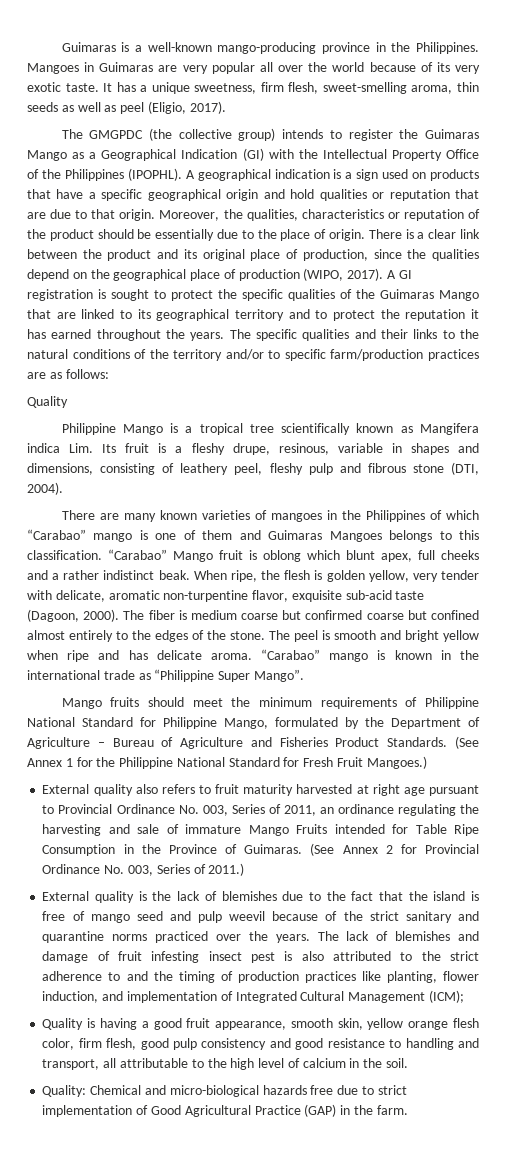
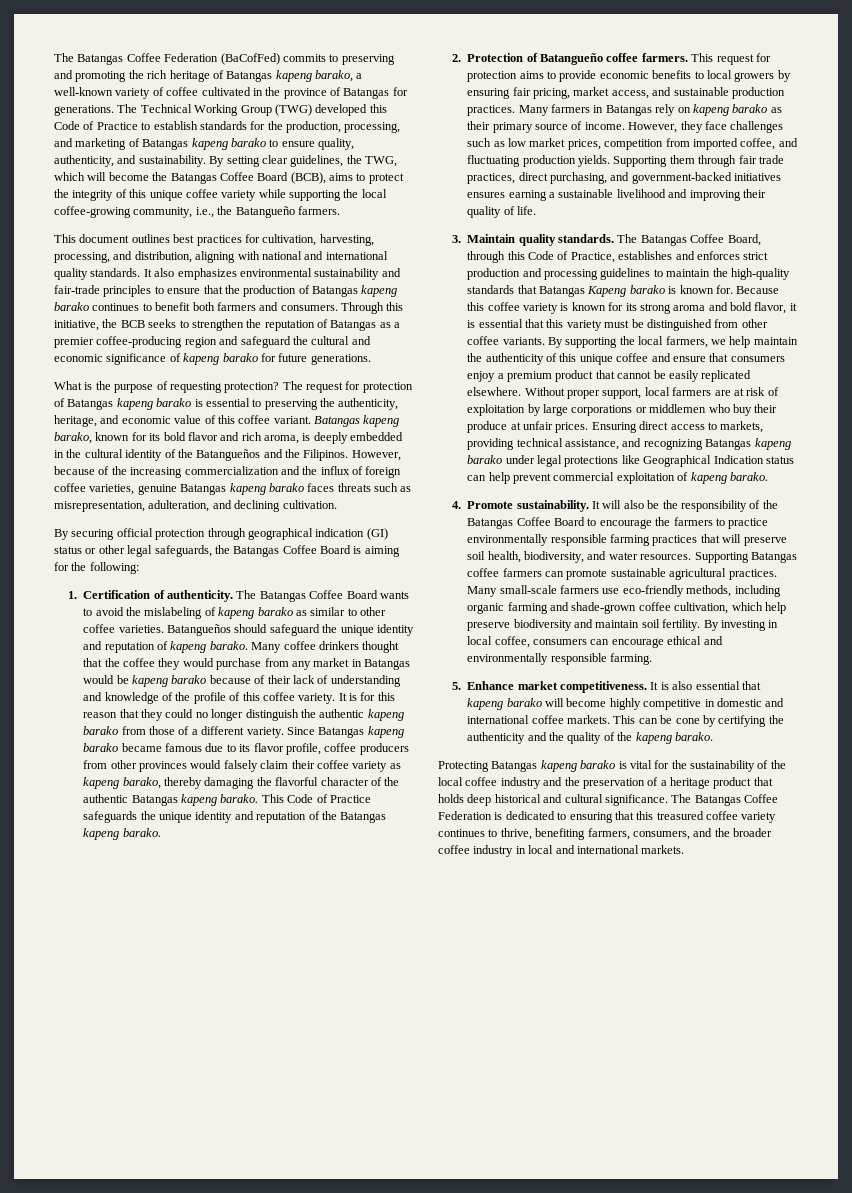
- Guimaras is a well-known mango-producing province in the Philippines. Mangoes in Guimaras are very popular all over the world because of its very exotic taste. It has a unique sweetness, firm flesh, sweet-smelling aroma, thin seeds as well as peel (Eligio, 2017).
- The GMGPDC (the collective group) intends to register the Guimaras Mango as a Geographical Indication (GI) with the Intellectual Property Office of the Philippines (IPOPHL). A geographical indication is a sign used on products that have a specific geographical origin and hold qualities or reputation that are due to that origin. Moreover, the qualities, characteristics or reputation of the product should be essentially due to the place of origin. There is a clear link between the product and its original place of production, since the qualities depend on the geographical place of production (WIPO, 2017). A GI registration is sought to protect the specific qualities of the Guimaras Mango that are linked to its geographical territory and to protect the reputation it has earned throughout the years. The specific qualities and their links to the natural conditions of the territory and/or to specific farm/production practices are as follows:
- Quality
- Philippine Mango is a tropical tree scientifically known as Mangifera indica Lim. Its fruit is a fleshy drupe, resinous, variable in shapes and dimensions, consisting of leathery peel, fleshy pulp and fibrous stone (DTI, 2004).
- There are many known varieties of mangoes in the Philippines of which “Carabao” mango is one of them and Guimaras Mangoes belongs to this classification. “Carabao” Mango fruit is oblong which blunt apex, full cheeks and a rather indistinct beak. When ripe, the flesh is golden yellow, very tender with delicate, aromatic non-turpentine flavor, exquisite sub-acid taste (Dagoon, 2000). The fiber is medium coarse but confirmed coarse but confined almost entirely to the edges of the stone. The peel is smooth and bright yellow when ripe and has delicate aroma. “Carabao” mango is known in the international trade as “Philippine Super Mango”.
- Mango fruits should meet the minimum requirements of Philippine National Standard for Philippine Mango, formulated by the Department of Agriculture – Bureau of Agriculture and Fisheries Product Standards. (See Annex 1 for the Philippine National Standard for Fresh Fruit Mangoes.)
- External quality also refers to fruit maturity harvested at right age pursuant to Provincial Ordinance No. 003, Series of 2011, an ordinance regulating the harvesting and sale of immature Mango Fruits intended for Table Ripe Consumption in the Province of Guimaras. (See Annex 2 for Provincial Ordinance No. 003, Series of 2011.)
- External quality is the lack of blemishes due to the fact that the island is free of mango seed and pulp weevil because of the strict sanitary and quarantine norms practiced over the years. The lack of blemishes and damage of fruit infesting insect pest is also attributed to the strict adherence to and the timing of production practices like planting, flower induction, and implementation of Integrated Cultural Management (ICM);
- Quality is having a good fruit appearance, smooth skin, yellow orange flesh color, firm flesh, good pulp consistency and good resistance to handling and transport, all attributable to the high level of calcium in the soil.
- Quality: Chemical and micro-biological hazards free due to strict implementation of Good Agricultural Practice (GAP) in the farm.
+ The Batangas Coffee Federation (BaCofFed) commits to preserving and promoting the rich heritage of Batangas kapeng barako, a well-known variety of coffee cultivated in the province of Batangas for generations. The Technical Working Group (TWG) developed this Code of Practice to establish standards for the production, processing, and marketing of Batangas kapeng barako to ensure quality, authenticity, and sustainability. By setting clear guidelines, the TWG, which will become the Batangas Coffee Board (BCB), aims to protect the integrity of this unique coffee variety while supporting the local coffee-growing community, i.e., the Batangueño farmers.
+ This document outlines best practices for cultivation, harvesting, processing, and distribution, aligning with national and international quality standards. It also emphasizes environmental sustainability and fair-trade principles to ensure that the production of Batangas kapeng barako continues to benefit both farmers and consumers. Through this initiative, the BCB seeks to strengthen the reputation of Batangas as a premier coffee-producing region and safeguard the cultural and economic significance of kapeng barako for future generations.
+ What is the purpose of requesting protection? The request for protection of Batangas kapeng barako is essential to preserving the authenticity, heritage, and economic value of this coffee variant. Batangas kapeng barako, known for its bold flavor and rich aroma, is deeply embedded in the cultural identity of the Batangueños and the Filipinos. However, because of the increasing commercialization and the influx of foreign coffee varieties, genuine Batangas kapeng barako faces threats such as misrepresentation, adulteration, and declining cultivation.
+ By securing official protection through geographical indication (GI) status or other legal safeguards, the Batangas Coffee Board is aiming for the following:
+ 1. Certification of authenticity. The Batangas Coffee Board wants to avoid the mislabeling of kapeng barako as similar to other coffee varieties. Batangueños should safeguard the unique identity and reputation of kapeng barako. Many coffee drinkers thought that the coffee they would purchase from any market in Batangas would be kapeng barako because of their lack of understanding and knowledge of the profile of this coffee variety. It is for this reason that they could no longer distinguish the authentic kapeng barako from those of a different variety. Since Batangas kapeng barako became famous due to its flavor profile, coffee producers from other provinces would falsely claim their coffee variety as kapeng barako, thereby damaging the flavorful character of the authentic Batangas kapeng barako. This Code of Practice safeguards the unique identity and reputation of the Batangas kapeng barako.
+ 2. Protection of Batangueño coffee farmers. This request for protection aims to provide economic benefits to local growers by ensuring fair pricing, market access, and sustainable production practices. Many farmers in Batangas rely on kapeng barako as their primary source of income. However, they face challenges such as low market prices, competition from imported coffee, and fluctuating production yields. Supporting them through fair trade practices, direct purchasing, and government-backed initiatives ensures earning a sustainable livelihood and improving their quality of life.
+ 3. Maintain quality standards. The Batangas Coffee Board, through this Code of Practice, establishes and enforces strict production and processing guidelines to maintain the high-quality standards that Batangas Kapeng barako is known for. Because this coffee variety is known for its strong aroma and bold flavor, it is essential that this variety must be distinguished from other coffee variants. By supporting the local farmers, we help maintain the authenticity of this unique coffee and ensure that consumers enjoy a premium product that cannot be easily replicated elsewhere. Without proper support, local farmers are at risk of exploitation by large corporations or middlemen who buy their produce at unfair prices. Ensuring direct access to markets, providing technical assistance, and recognizing Batangas kapeng barako under legal protections like Geographical Indication status can help prevent commercial exploitation of kapeng barako.
+ 4. Promote sustainability. It will also be the responsibility of the Batangas Coffee Board to encourage the farmers to practice environmentally responsible farming practices that will preserve soil health, biodiversity, and water resources. Supporting Batangas coffee farmers can promote sustainable agricultural practices. Many small-scale farmers use eco-friendly methods, including organic farming and shade-grown coffee cultivation, which help preserve biodiversity and maintain soil fertility. By investing in local coffee, consumers can encourage ethical and environmentally responsible farming.
+ 5. Enhance market competitiveness. It is also essential that kapeng barako will become highly competitive in domestic and international coffee markets. This can be cone by certifying the authenticity and the quality of the kapeng barako.
+ Protecting Batangas kapeng barako is vital for the sustainability of the local coffee industry and the preservation of a heritage product that holds deep historical and cultural significance. The Batangas Coffee Federation is dedicated to ensuring that this treasured coffee variety continues to thrive, benefiting farmers, consumers, and the broader coffee industry in local and international markets.

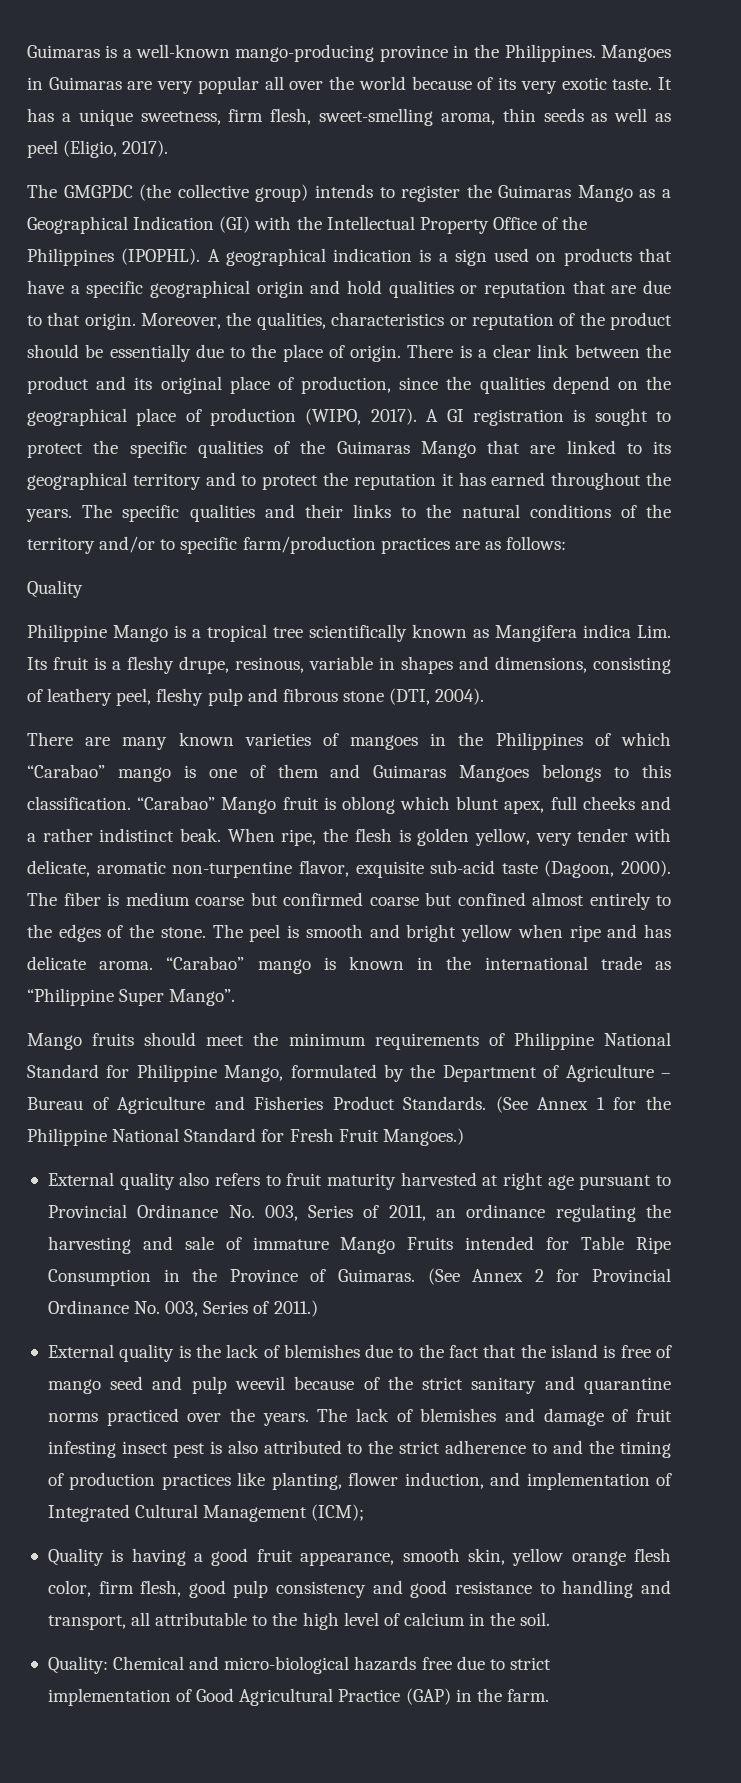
- The Batangas Coffee Federation (BaCofFed) commits to preserving and promoting the rich heritage of Batangas kapeng barako, a well-known variety of coffee cultivated in the province of Batangas for generations. The Technical Working Group (TWG) developed this Code of Practice to establish standards for the production, processing, and marketing of Batangas kapeng barako to ensure quality, authenticity, and sustainability. By setting clear guidelines, the TWG, which will become the Batangas Coffee Board (BCB), aims to protect the integrity of this unique coffee variety while supporting the local coffee-growing community, i.e., the Batangueño farmers.
- This document outlines best practices for cultivation, harvesting, processing, and distribution, aligning with national and international quality standards. It also emphasizes environmental sustainability and fair-trade principles to ensure that the production of Batangas kapeng barako continues to benefit both farmers and consumers. Through this initiative, the BCB seeks to strengthen the reputation of Batangas as a premier coffee-producing region and safeguard the cultural and economic significance of kapeng barako for future generations.
- What is the purpose of requesting protection? The request for protection of Batangas kapeng barako is essential to preserving the authenticity, heritage, and economic value of this coffee variant. Batangas kapeng barako, known for its bold flavor and rich aroma, is deeply embedded in the cultural identity of the Batangueños and the Filipinos. However, because of the increasing commercialization and the influx of foreign coffee varieties, genuine Batangas kapeng barako faces threats such as misrepresentation, adulteration, and declining cultivation.
- By securing official protection through geographical indication (GI) status or other legal safeguards, the Batangas Coffee Board is aiming for the following:
- 1. Certification of authenticity. The Batangas Coffee Board wants to avoid the mislabeling of kapeng barako as similar to other coffee varieties. Batangueños should safeguard the unique identity and reputation of kapeng barako. Many coffee drinkers thought that the coffee they would purchase from any market in Batangas would be kapeng barako because of their lack of understanding and knowledge of the profile of this coffee variety. It is for this reason that they could no longer distinguish the authentic kapeng barako from those of a different variety. Since Batangas kapeng barako became famous due to its flavor profile, coffee producers from other provinces would falsely claim their coffee variety as kapeng barako, thereby damaging the flavorful character of the authentic Batangas kapeng barako. This Code of Practice safeguards the unique identity and reputation of the Batangas kapeng barako.
- 2. Protection of Batangueño coffee farmers. This request for protection aims to provide economic benefits to local growers by ensuring fair pricing, market access, and sustainable production practices. Many farmers in Batangas rely on kapeng barako as their primary source of income. However, they face challenges such as low market prices, competition from imported coffee, and fluctuating production yields. Supporting them through fair trade practices, direct purchasing, and government-backed initiatives ensures earning a sustainable livelihood and improving their quality of life.
- 3. Maintain quality standards. The Batangas Coffee Board, through this Code of Practice, establishes and enforces strict production and processing guidelines to maintain the high-quality standards that Batangas Kapeng barako is known for. Because this coffee variety is known for its strong aroma and bold flavor, it is essential that this variety must be distinguished from other coffee variants. By supporting the local farmers, we help maintain the authenticity of this unique coffee and ensure that consumers enjoy a premium product that cannot be easily replicated elsewhere. Without proper support, local farmers are at risk of exploitation by large corporations or middlemen who buy their produce at unfair prices. Ensuring direct access to markets, providing technical assistance, and recognizing Batangas kapeng barako under legal protections like Geographical Indication status can help prevent commercial exploitation of kapeng barako.
- 4. Promote sustainability. It will also be the responsibility of the Batangas Coffee Board to encourage the farmers to practice environmentally responsible farming practices that will preserve soil health, biodiversity, and water resources. Supporting Batangas coffee farmers can promote sustainable agricultural practices. Many small-scale farmers use eco-friendly methods, including organic farming and shade-grown coffee cultivation, which help preserve biodiversity and maintain soil fertility. By investing in local coffee, consumers can encourage ethical and environmentally responsible farming.
- 5. Enhance market competitiveness. It is also essential that kapeng barako will become highly competitive in domestic and international coffee markets. This can be cone by certifying the authenticity and the quality of the kapeng barako.
- Protecting Batangas kapeng barako is vital for the sustainability of the local coffee industry and the preservation of a heritage product that holds deep historical and cultural significance. The Batangas Coffee Federation is dedicated to ensuring that this treasured coffee variety continues to thrive, benefiting farmers, consumers, and the broader coffee industry in local and international markets.
+ Guimaras is a well-known mango-producing province in the Philippines. Mangoes in Guimaras are very popular all over the world because of its very exotic taste. It has a unique sweetness, firm flesh, sweet-smelling aroma, thin seeds as well as peel (Eligio, 2017).
+ The GMGPDC (the collective group) intends to register the Guimaras Mango as a Geographical Indication (GI) with the Intellectual Property Office of the Philippines (IPOPHL). A geographical indication is a sign used on products that have a specific geographical origin and hold qualities or reputation that are due to that origin. Moreover, the qualities, characteristics or reputation of the product should be essentially due to the place of origin. There is a clear link between the product and its original place of production, since the qualities depend on the geographical place of production (WIPO, 2017). A GI registration is sought to protect the specific qualities of the Guimaras Mango that are linked to its geographical territory and to protect the reputation it has earned throughout the years. The specific qualities and their links to the natural conditions of the territory and/or to specific farm/production practices are as follows:
+ Quality
+ Philippine Mango is a tropical tree scientifically known as Mangifera indica Lim. Its fruit is a fleshy drupe, resinous, variable in shapes and dimensions, consisting of leathery peel, fleshy pulp and fibrous stone (DTI, 2004).
+ There are many known varieties of mangoes in the Philippines of which “Carabao” mango is one of them and Guimaras Mangoes belongs to this classification. “Carabao” Mango fruit is oblong which blunt apex, full cheeks and a rather indistinct beak. When ripe, the flesh is golden yellow, very tender with delicate, aromatic non-turpentine flavor, exquisite sub-acid taste (Dagoon, 2000). The fiber is medium coarse but confirmed coarse but confined almost entirely to the edges of the stone. The peel is smooth and bright yellow when ripe and has delicate aroma. “Carabao” mango is known in the international trade as “Philippine Super Mango”.
+ Mango fruits should meet the minimum requirements of Philippine National Standard for Philippine Mango, formulated by the Department of Agriculture – Bureau of Agriculture and Fisheries Product Standards. (See Annex 1 for the Philippine National Standard for Fresh Fruit Mangoes.)
+ External quality also refers to fruit maturity harvested at right age pursuant to Provincial Ordinance No. 003, Series of 2011, an ordinance regulating the harvesting and sale of immature Mango Fruits intended for Table Ripe Consumption in the Province of Guimaras. (See Annex 2 for Provincial Ordinance No. 003, Series of 2011.)
+ External quality is the lack of blemishes due to the fact that the island is free of mango seed and pulp weevil because of the strict sanitary and quarantine norms practiced over the years. The lack of blemishes and damage of fruit infesting insect pest is also attributed to the strict adherence to and the timing of production practices like planting, flower induction, and implementation of Integrated Cultural Management (ICM);
+ Quality is having a good fruit appearance, smooth skin, yellow orange flesh color, firm flesh, good pulp consistency and good resistance to handling and transport, all attributable to the high level of calcium in the soil.
+ Quality: Chemical and micro-biological hazards free due to strict implementation of Good Agricultural Practice (GAP) in the farm.

